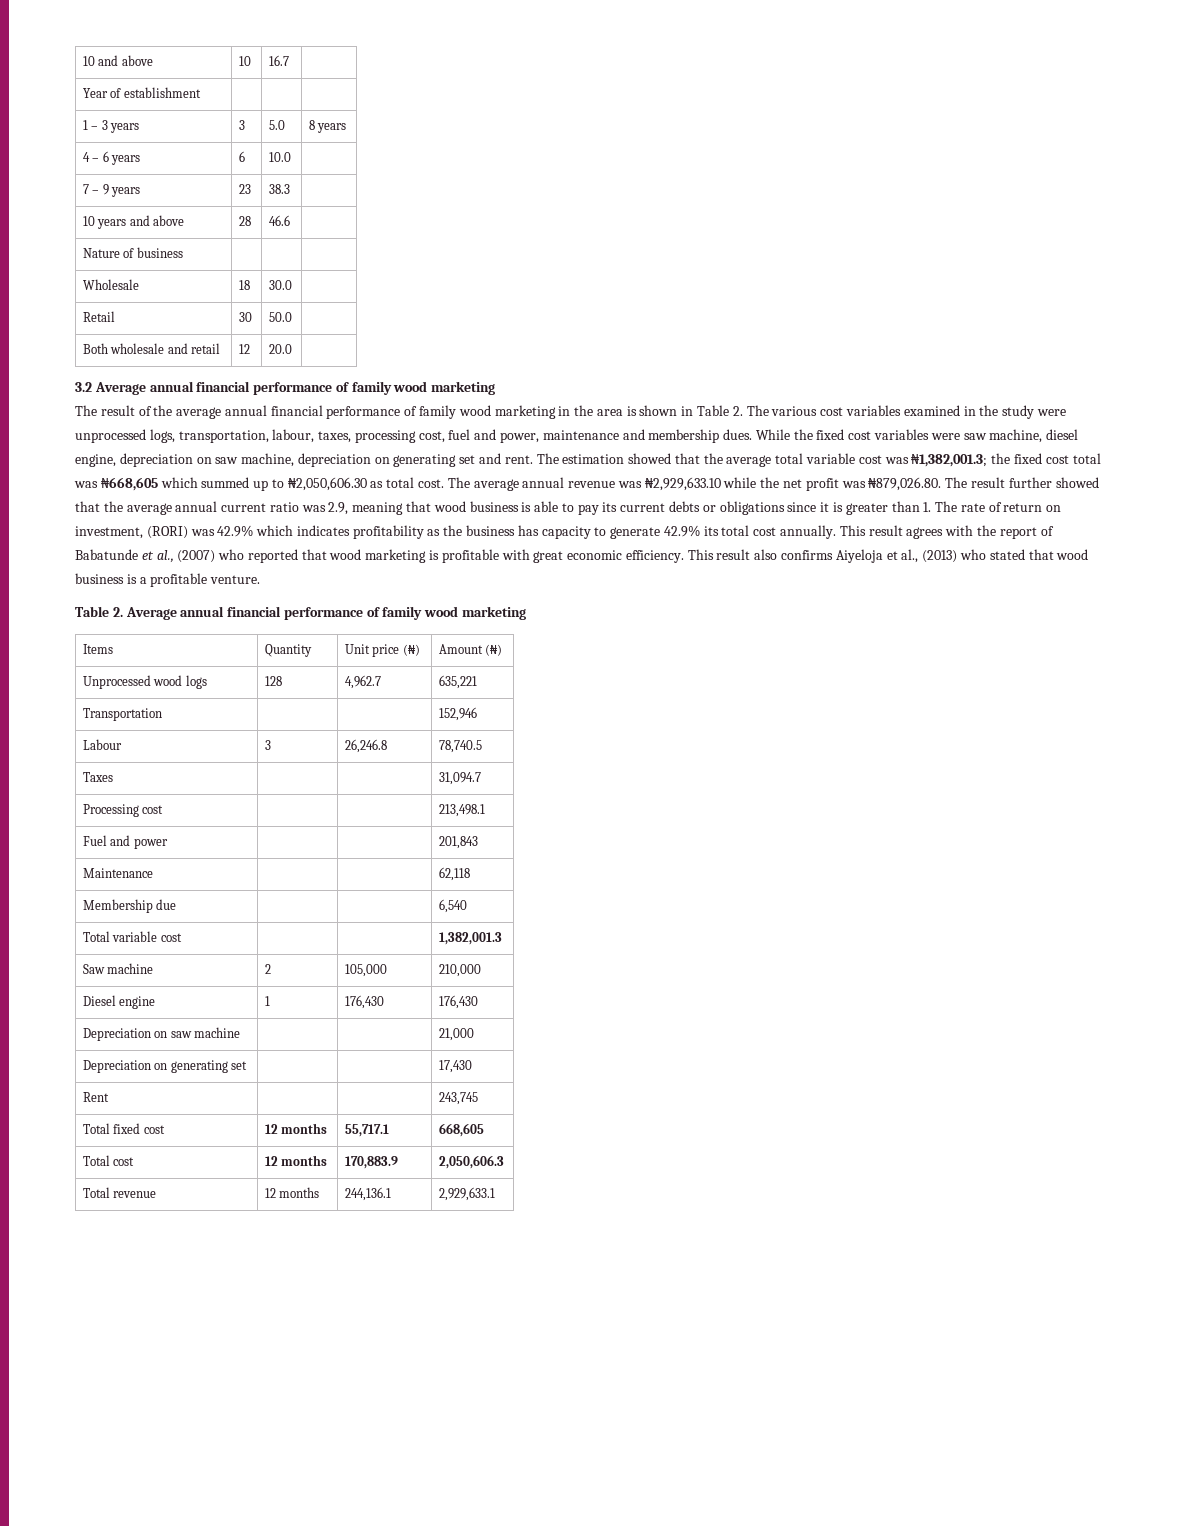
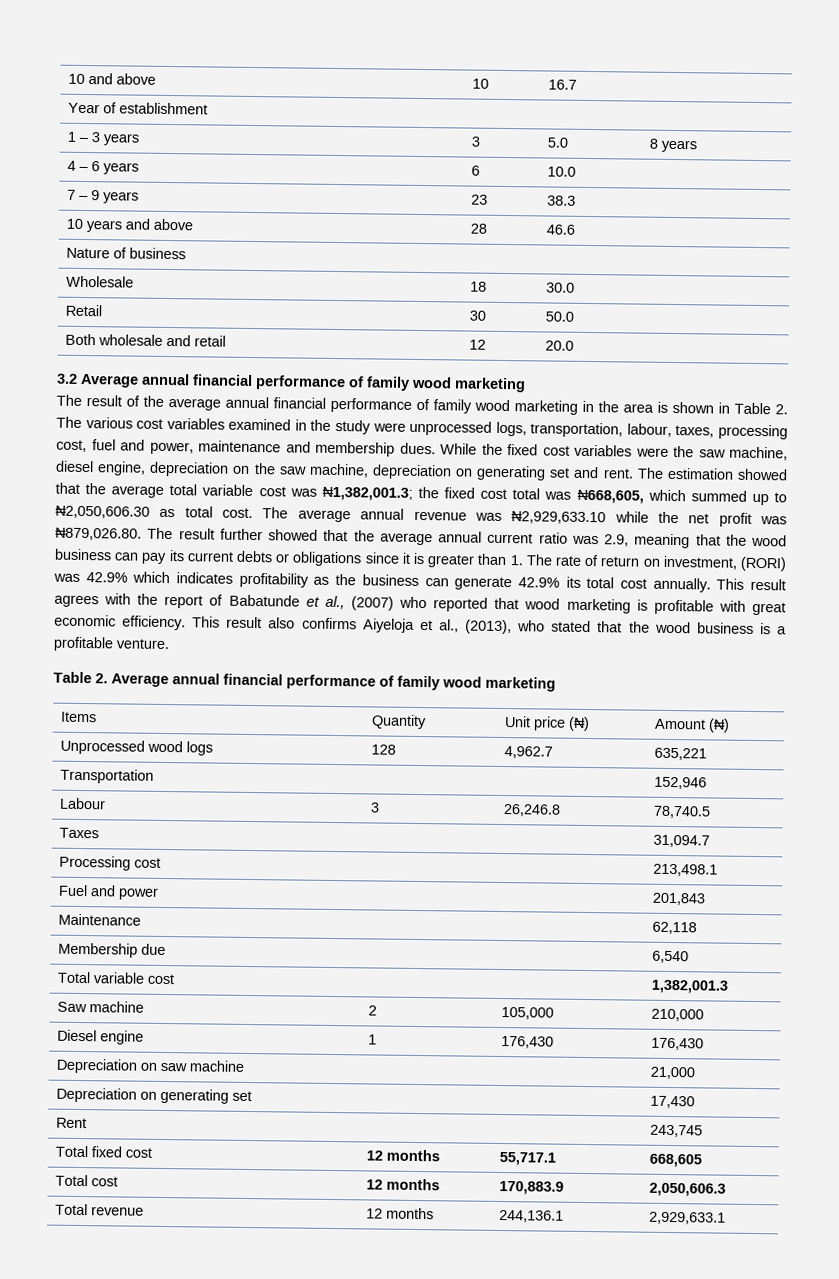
- While the fixed cost variables were saw machine, diesel engine, depreciation on saw machine, depreciation on generating set and rent.
+ While the fixed cost variables were the saw machine, diesel engine, depreciation on the saw machine, depreciation on generating set and rent.
- The estimation showed that the average total variable cost was ₦1,382,001.3; the fixed cost total was ₦668,605 which summed up to ₦2,050,606.30 as total cost.
+ The estimation showed that the average total variable cost was ₦1,382,001.3; the fixed cost total was ₦668,605, which summed up to ₦2,050,606.30 as total cost.
- The average annual revenue was ₦2,929,633.10 while the net profit was ₦879,026.80. The result further showed that the average annual current ratio was 2.9, meaning that wood business is able to pay its current debts or obligations since it is greater than 1. The rate of return on investment, (RORI) was 42.9% which indicates profitability as the business has capacity to generate 42.9% its total cost annually.
+ The average annual revenue was ₦2,929,633.10 while the net profit was ₦879,026.80. The result further showed that the average annual current ratio was 2.9, meaning that the wood business can pay its current debts or obligations since it is greater than 1. The rate of return on investment, (RORI) was 42.9% which indicates profitability as the business can generate 42.9% its total cost annually.
- This result also confirms Aiyeloja et al., (2013) who stated that wood business is a profitable venture.
+ This result also confirms Aiyeloja et al., (2013), who stated that the wood business is a profitable venture.

